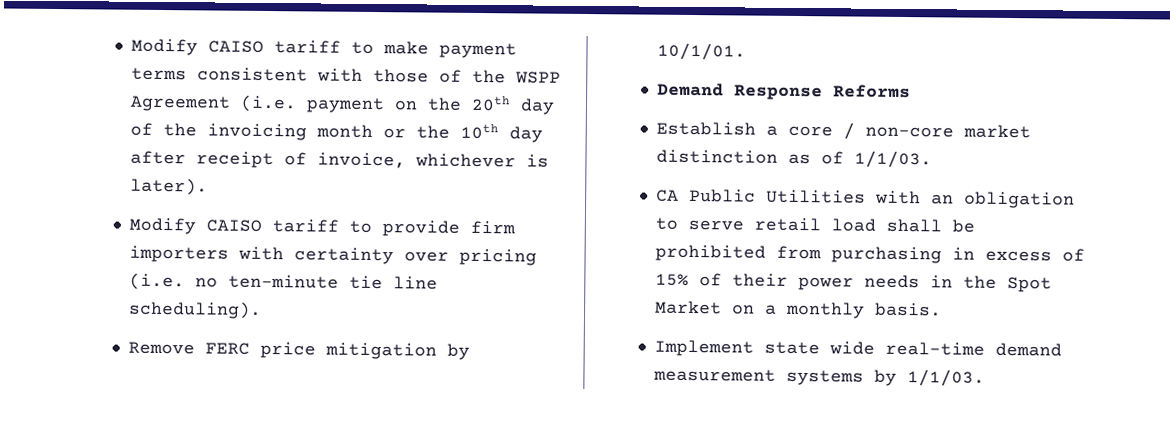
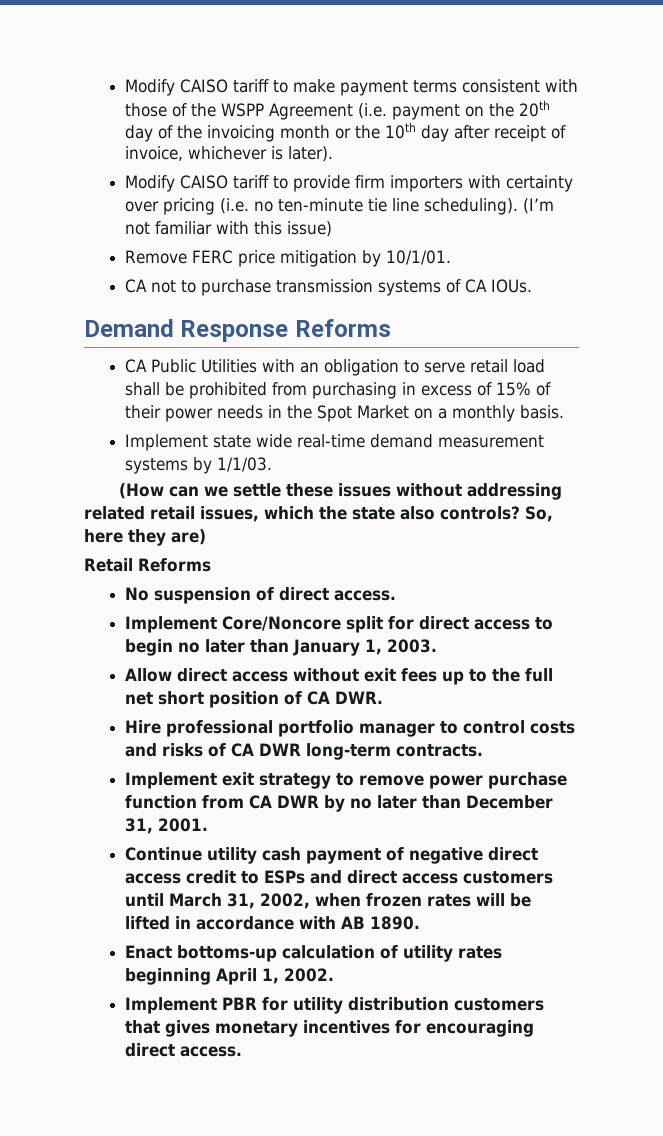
+ (I’m not familiar with this issue)
+ CA not to purchase transmission systems of CA IOUs.
  Demand Response Reforms
- Establish a core / non-core market distinction as of 1/1/03.
+ (How can we settle these issues without addressing related retail issues, which the state also controls? So, here they are)
+ Retail Reforms
+ No suspension of direct access.
+ Implement Core/Noncore split for direct access to begin no later than January 1, 2003.
+ Allow direct access without exit fees up to the full net short position of CA DWR.
+ Hire professional portfolio manager to control costs and risks of CA DWR long-term contracts.
+ Implement exit strategy to remove power purchase function from CA DWR by no later than December 31, 2001.
+ Continue utility cash payment of negative direct access credit to ESPs and direct access customers until March 31, 2002, when frozen rates will be lifted in accordance with AB 1890.
+ Enact bottoms-up calculation of utility rates beginning April 1, 2002.
+ Implement PBR for utility distribution customers that gives monetary incentives for encouraging direct access.

